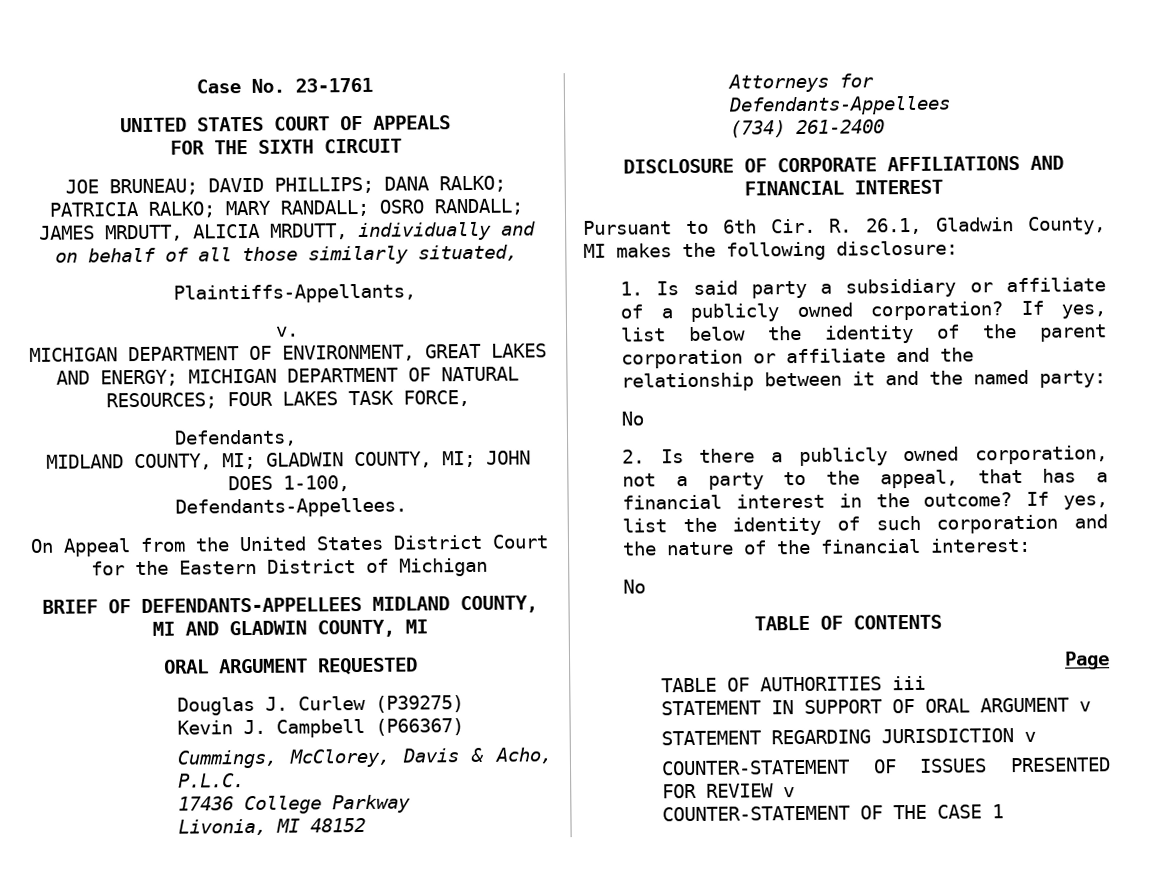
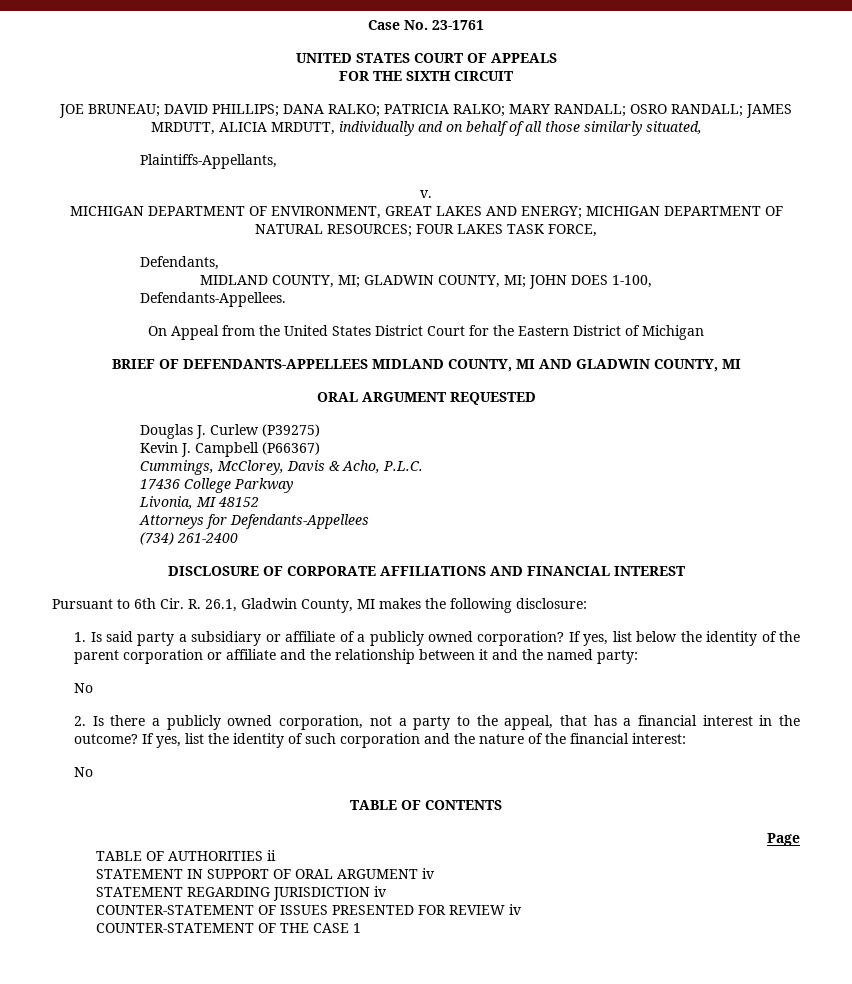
- TABLE OF AUTHORITIES iii
+ TABLE OF AUTHORITIES ii
- STATEMENT IN SUPPORT OF ORAL ARGUMENT v
+ STATEMENT IN SUPPORT OF ORAL ARGUMENT iv
- STATEMENT REGARDING JURISDICTION v
+ STATEMENT REGARDING JURISDICTION iv
- COUNTER-STATEMENT OF ISSUES PRESENTED FOR REVIEW v
+ COUNTER-STATEMENT OF ISSUES PRESENTED FOR REVIEW iv

